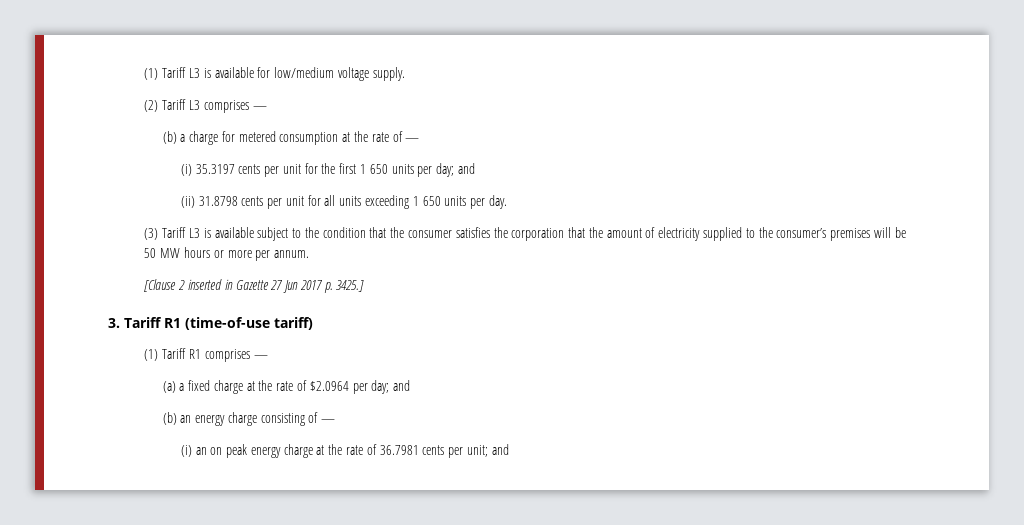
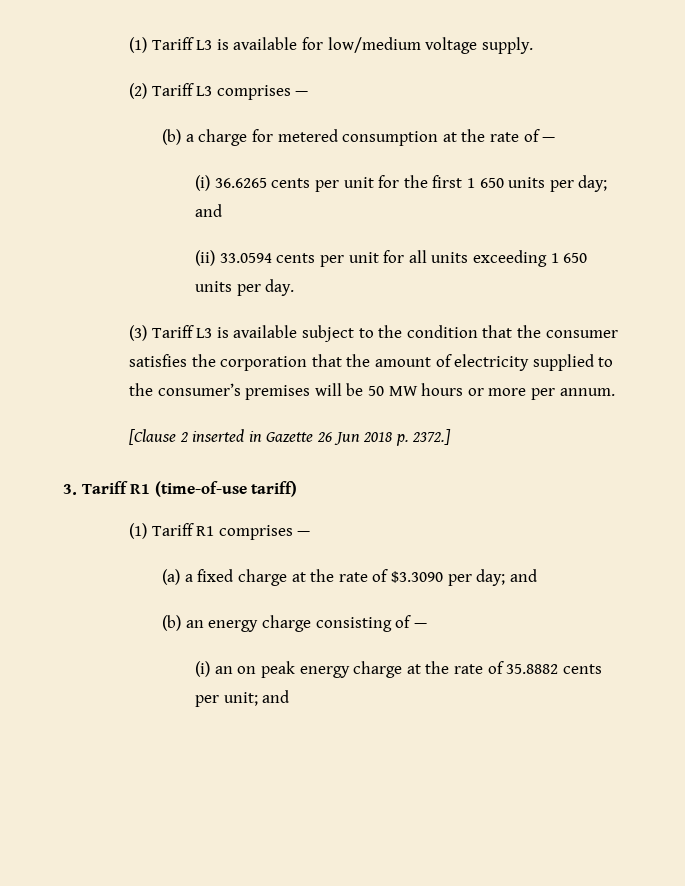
- (i) 35.3197 cents per unit for the first 1 650 units per day; and
+ (i) 36.6265 cents per unit for the first 1 650 units per day; and
- (ii) 31.8798 cents per unit for all units exceeding 1 650 units per day.
+ (ii) 33.0594 cents per unit for all units exceeding 1 650 units per day.
- [Clause 2 inserted in Gazette 27 Jun 2017 p. 3425.]
+ [Clause 2 inserted in Gazette 26 Jun 2018 p. 2372.]
- (a) a fixed charge at the rate of $2.0964 per day; and
+ (a) a fixed charge at the rate of $3.3090 per day; and
- (i) an on peak energy charge at the rate of 36.7981 cents per unit; and
+ (i) an on peak energy charge at the rate of 35.8882 cents per unit; and

